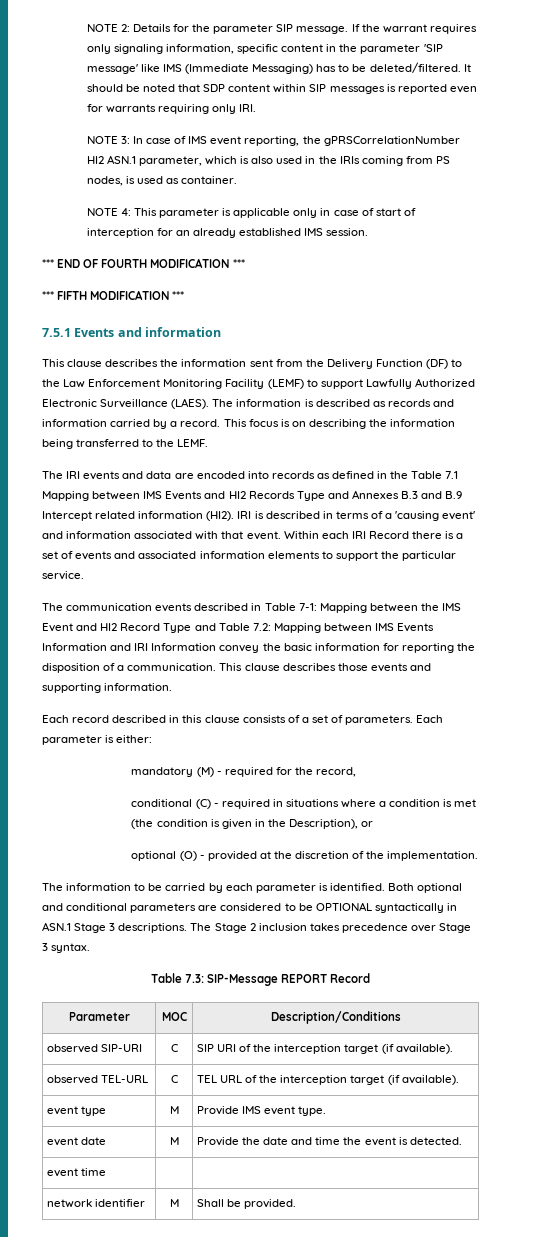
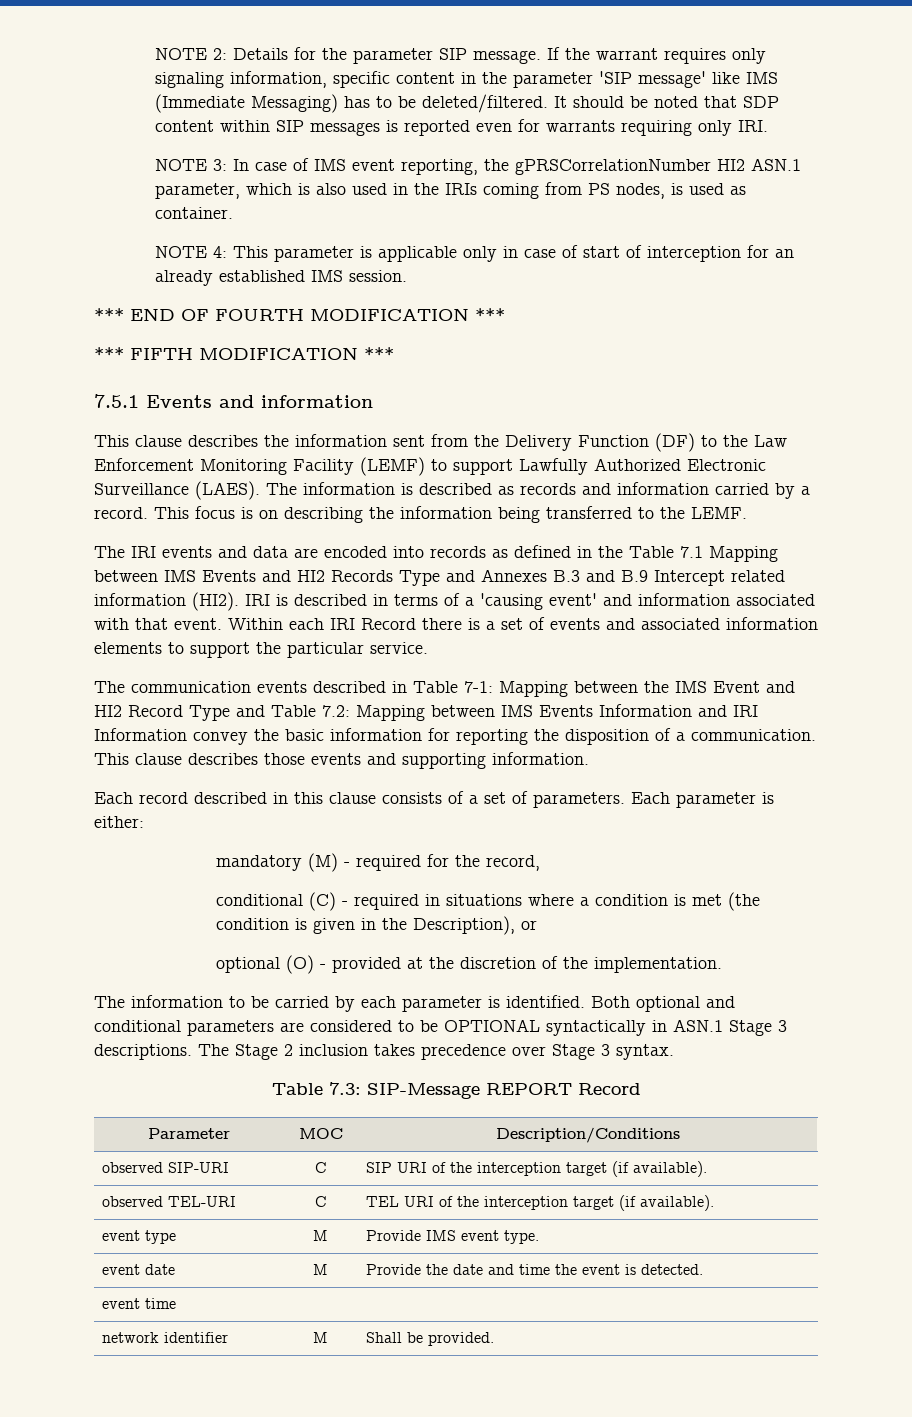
- observed TEL-URL | C | TEL URL of the interception target (if available).
+ observed TEL-URI | C | TEL URI of the interception target (if available).

